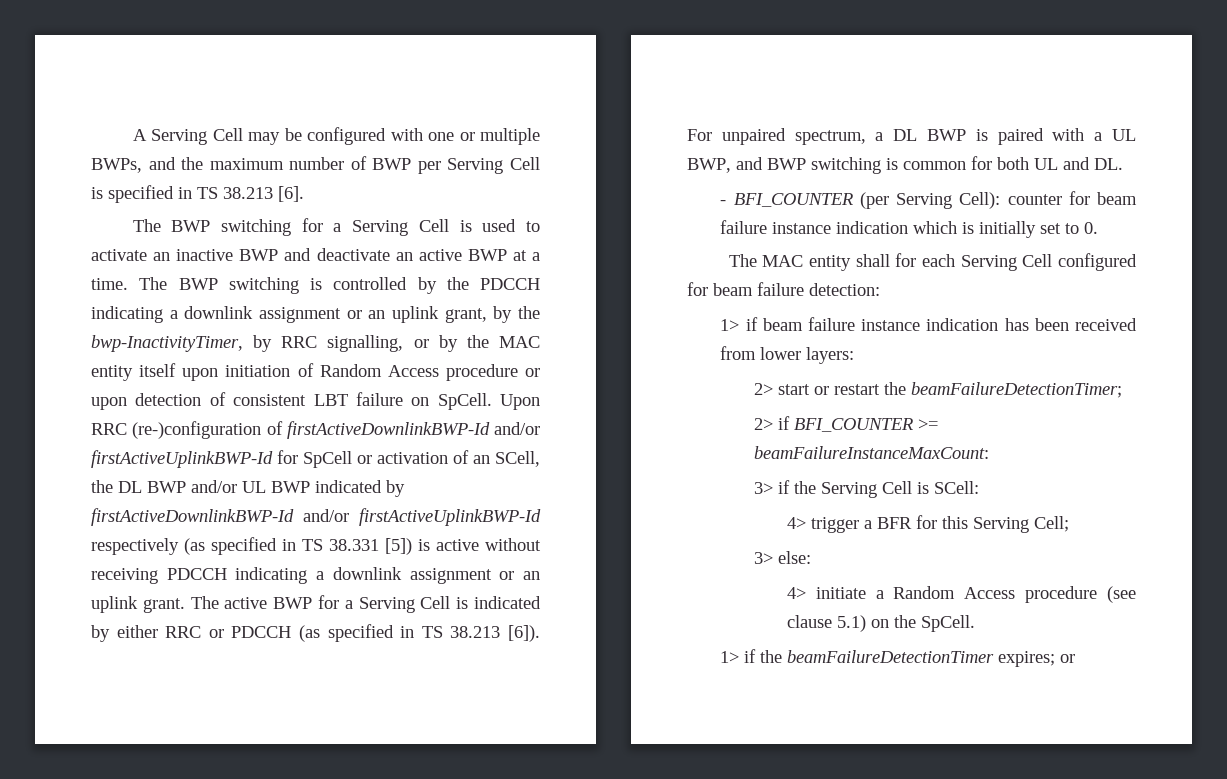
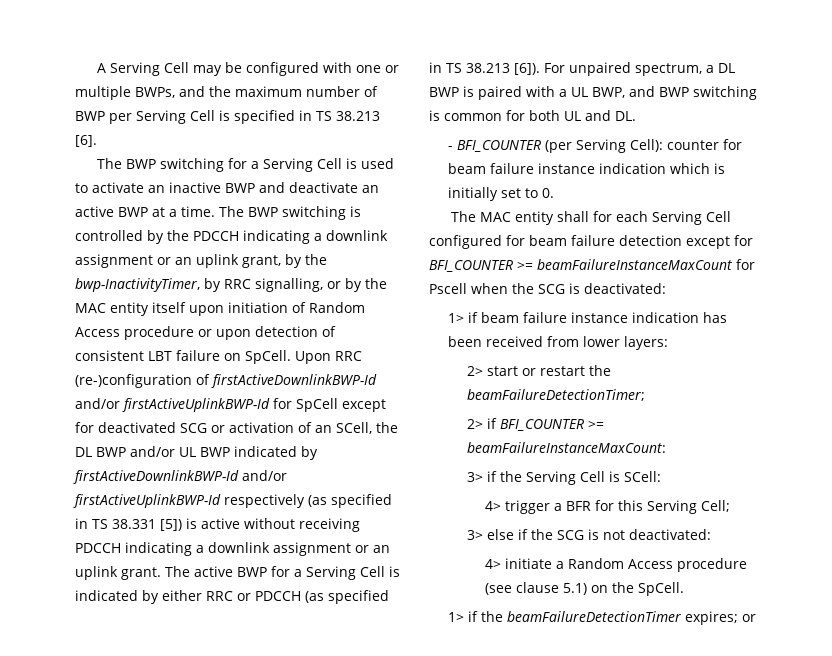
- Upon RRC (re-)configuration of firstActiveDownlinkBWP-Id and/or firstActiveUplinkBWP-Id for SpCell or activation of an SCell, the DL BWP and/or UL BWP indicated by firstActiveDownlinkBWP-Id and/or firstActiveUplinkBWP-Id respectively (as specified in TS 38.331 [5]) is active without receiving PDCCH indicating a downlink assignment or an uplink grant.
+ Upon RRC (re-)configuration of firstActiveDownlinkBWP-Id and/or firstActiveUplinkBWP-Id for SpCell except for deactivated SCG or activation of an SCell, the DL BWP and/or UL BWP indicated by firstActiveDownlinkBWP-Id and/or firstActiveUplinkBWP-Id respectively (as specified in TS 38.331 [5]) is active without receiving PDCCH indicating a downlink assignment or an uplink grant.
- The MAC entity shall for each Serving Cell configured for beam failure detection:
+ The MAC entity shall for each Serving Cell configured for beam failure detection except for BFI_COUNTER >= beamFailureInstanceMaxCount for Pscell when the SCG is deactivated:
- 3> else:
+ 3> else if the SCG is not deactivated:

